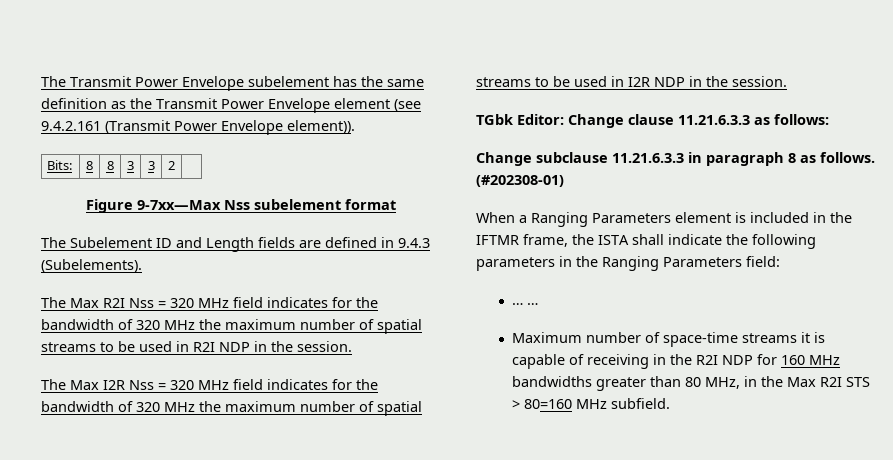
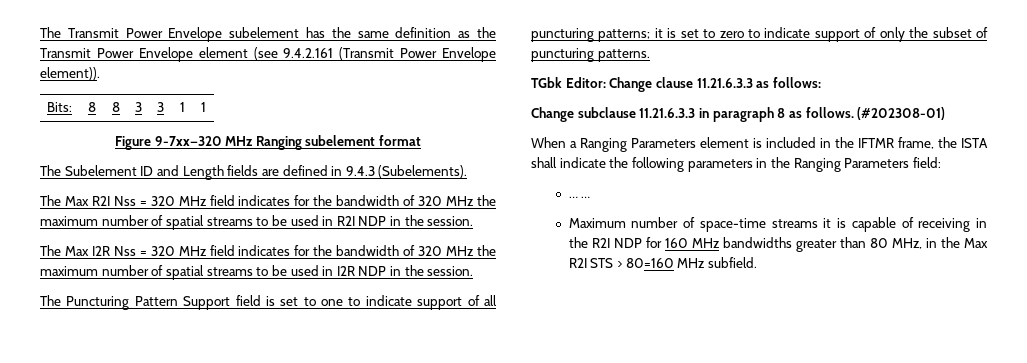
- Bits: | 8 | 8 | 3 | 3 | 2 |
+ Bits: | 8 | 8 | 3 | 3 | 1 | 1
- Figure 9-7xx—Max Nss subelement format
+ Figure 9-7xx—320 MHz Ranging subelement format
+ The Puncturing Pattern Support field is set to one to indicate support of all puncturing patterns; it is set to zero to indicate support of only the subset of puncturing patterns.

